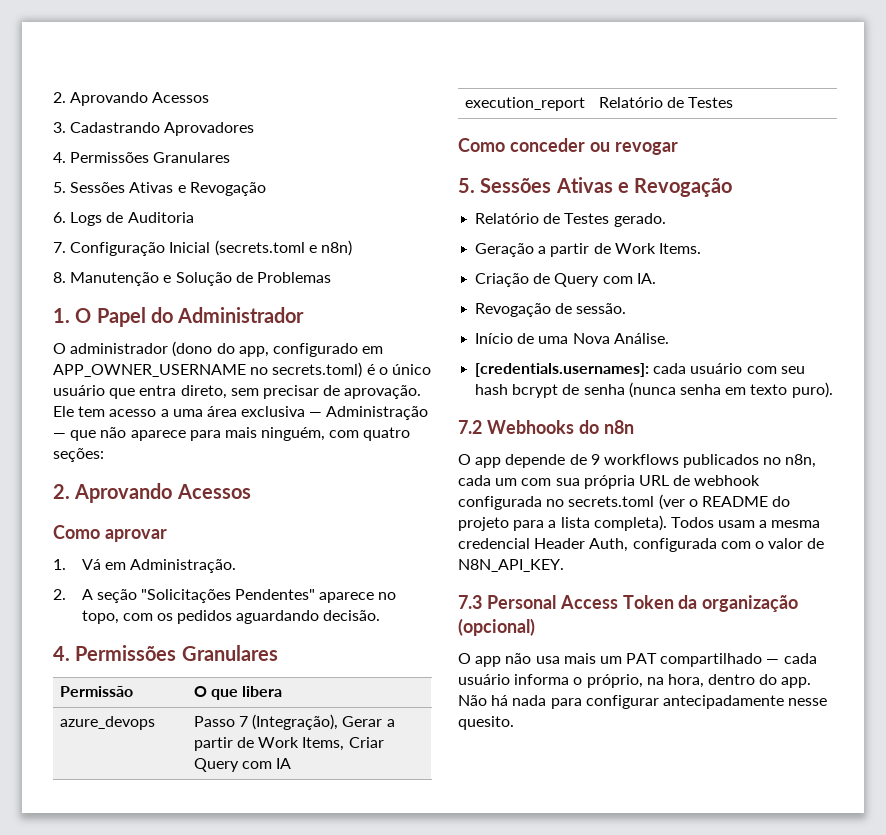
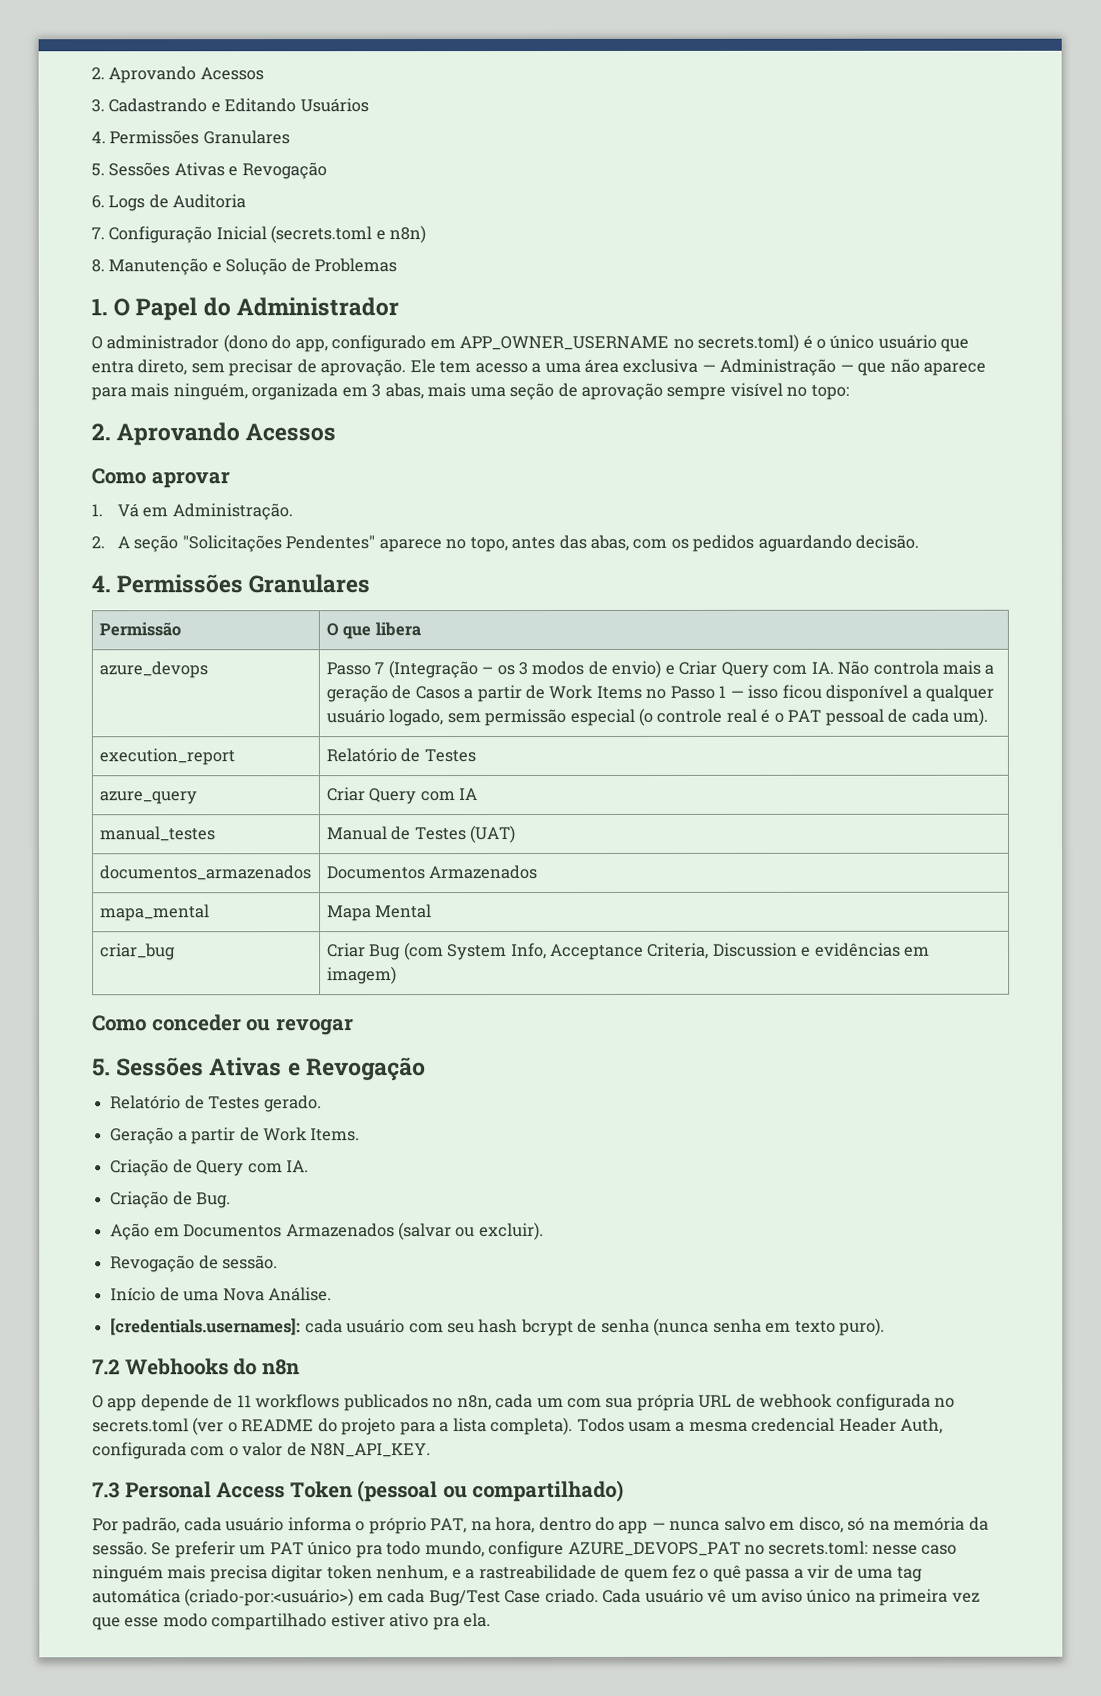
- 3. Cadastrando Aprovadores
+ 3. Cadastrando e Editando Usuários
- Ele tem acesso a uma área exclusiva — Administração — que não aparece para mais ninguém, com quatro seções:
+ Ele tem acesso a uma área exclusiva — Administração — que não aparece para mais ninguém, organizada em 3 abas, mais uma seção de aprovação sempre visível no topo:
- 2. A seção "Solicitações Pendentes" aparece no topo, com os pedidos aguardando decisão.
+ 2. A seção "Solicitações Pendentes" aparece no topo, antes das abas, com os pedidos aguardando decisão.
- Passo 7 (Integração), Gerar a partir de Work Items, Criar Query com IA
+ Passo 7 (Integração – os 3 modos de envio) e Criar Query com IA. Não controla mais a geração de Casos a partir de Work Items no Passo 1 — isso ficou disponível a qualquer usuário logado, sem permissão especial (o controle real é o PAT pessoal de cada um).
  execution_report | Relatório de Testes
+ azure_query | Criar Query com IA
+ manual_testes | Manual de Testes (UAT)
+ documentos_armazenados | Documentos Armazenados
+ mapa_mental | Mapa Mental
+ criar_bug | Criar Bug (com System Info, Acceptance Criteria, Discussion e evidências em imagem)
+ Criação de Bug.
+ Ação em Documentos Armazenados (salvar ou excluir).
- O app depende de 9 workflows publicados no n8n, cada um com sua própria URL de webhook configurada no secrets.toml (ver o README do projeto para a lista completa).
+ O app depende de 11 workflows publicados no n8n, cada um com sua própria URL de webhook configurada no secrets.toml (ver o README do projeto para a lista completa).
- 7.3 Personal Access Token da organização (opcional)
- O app não usa mais um PAT compartilhado — cada usuário informa o próprio, na hora, dentro do app. Não há nada para configurar antecipadamente nesse quesito.
+ 7.3 Personal Access Token (pessoal ou compartilhado)
+ Por padrão, cada usuário informa o próprio PAT, na hora, dentro do app — nunca salvo em disco, só na memória da sessão. Se preferir um PAT único pra todo mundo, configure AZURE_DEVOPS_PAT no secrets.toml: nesse caso ninguém mais precisa digitar token nenhum, e a rastreabilidade de quem fez o quê passa a vir de uma tag automática (criado-por:<usuário>) em cada Bug/Test Case criado. Cada usuário vê um aviso único na primeira vez que esse modo compartilhado estiver ativo pra ela.

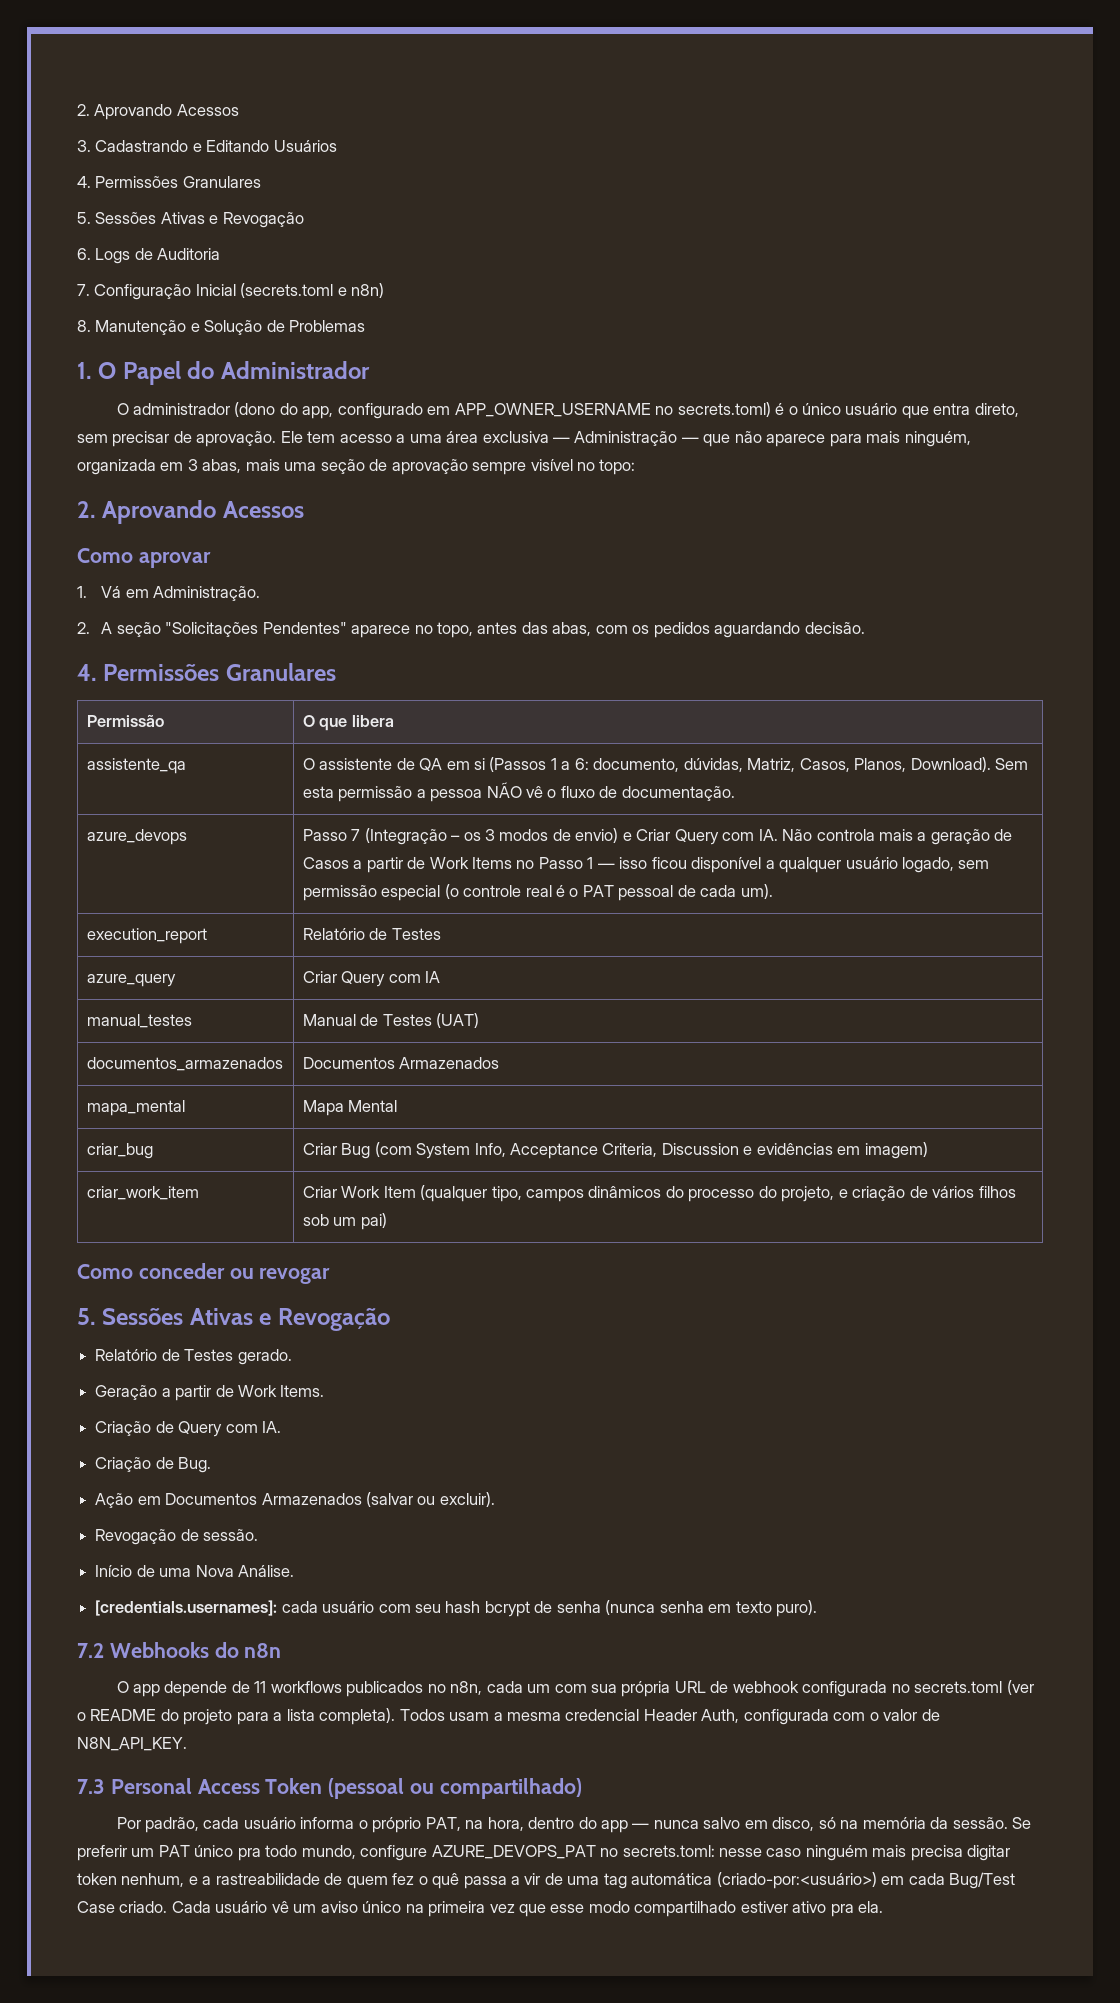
+ assistente_qa | O assistente de QA em si (Passos 1 a 6: documento, dúvidas, Matriz, Casos, Planos, Download). Sem esta permissão a pessoa NÃO vê o fluxo de documentação.
+ criar_work_item | Criar Work Item (qualquer tipo, campos dinâmicos do processo do projeto, e criação de vários filhos sob um pai)

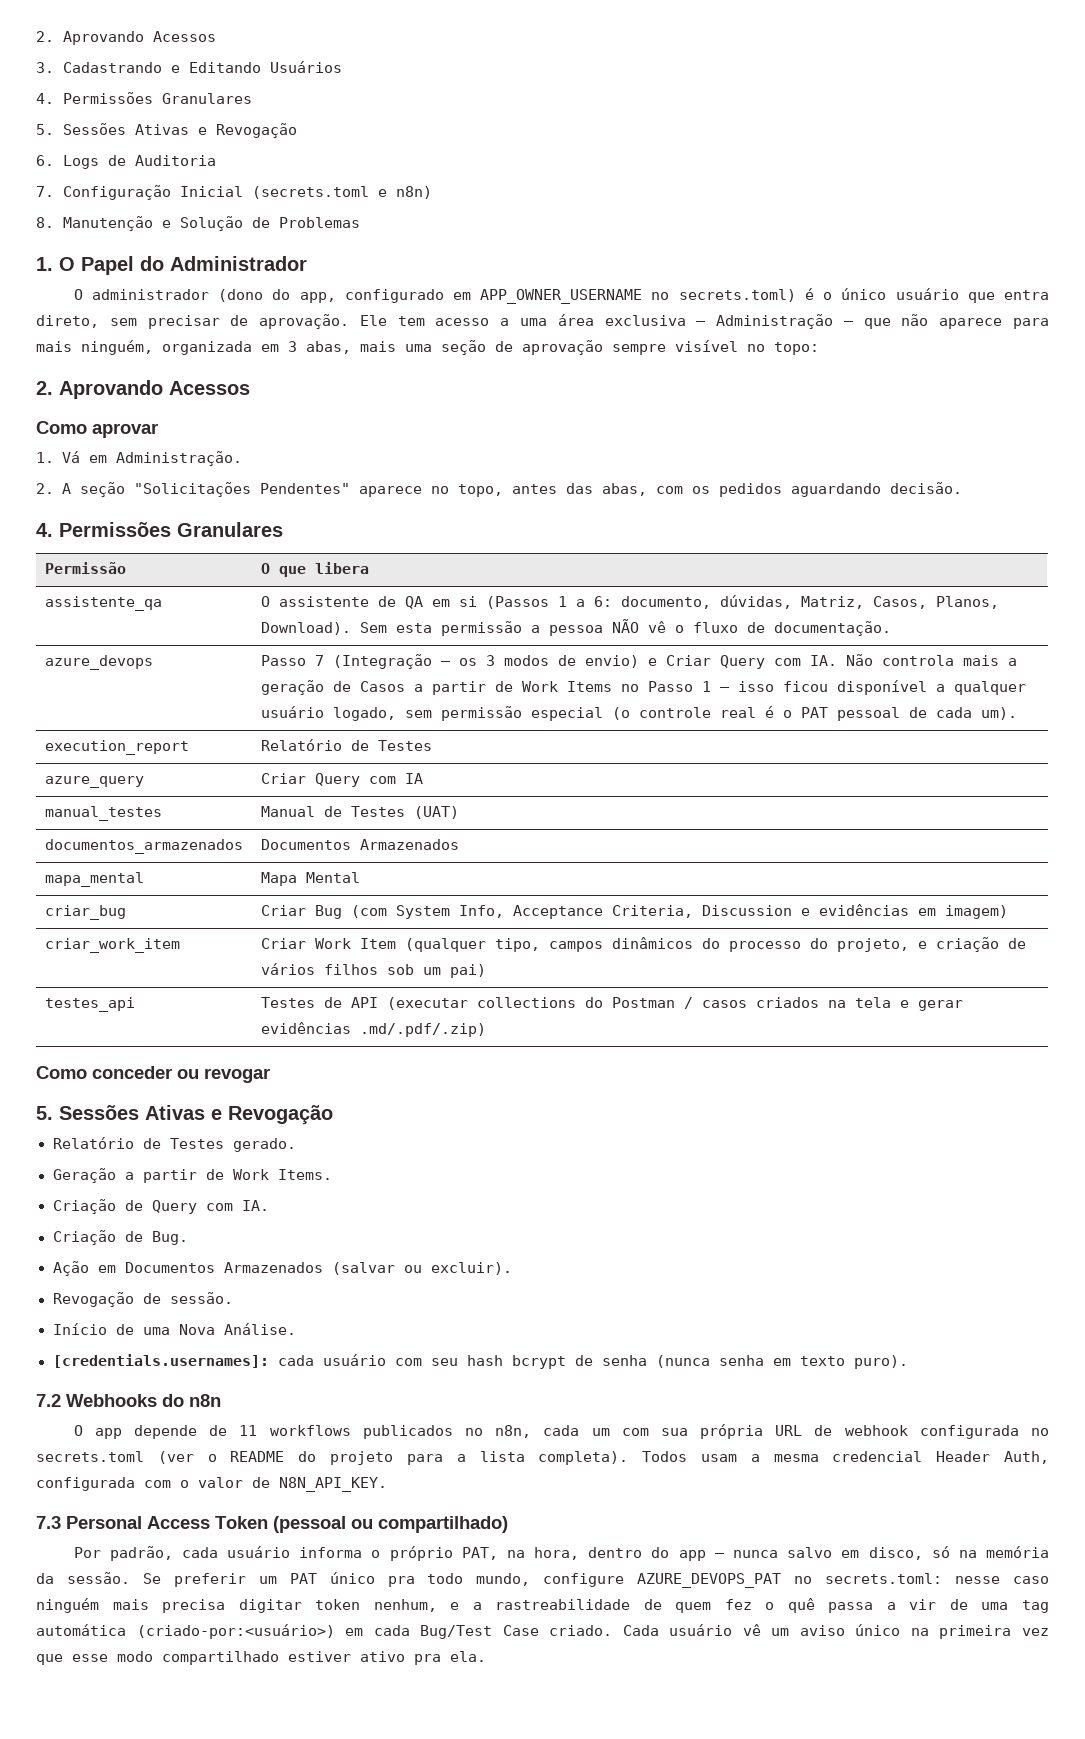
+ testes_api | Testes de API (executar collections do Postman / casos criados na tela e gerar evidências .md/.pdf/.zip)

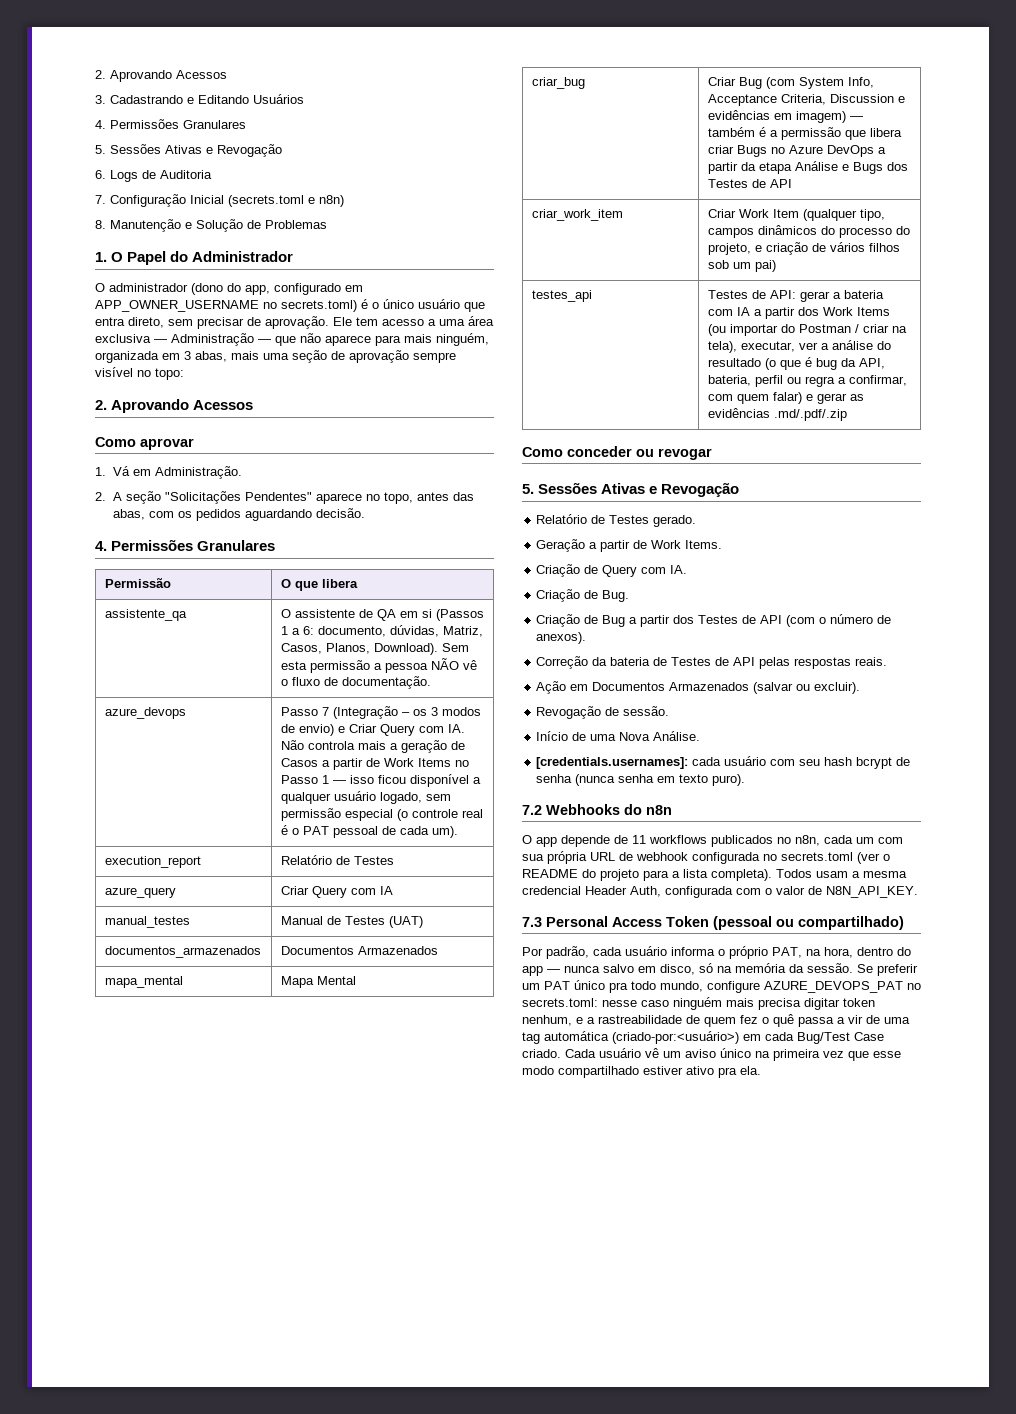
- criar_bug | Criar Bug (com System Info, Acceptance Criteria, Discussion e evidências em imagem)
+ criar_bug | Criar Bug (com System Info, Acceptance Criteria, Discussion e evidências em imagem) — também é a permissão que libera criar Bugs no Azure DevOps a partir da etapa Análise e Bugs dos Testes de API
- Testes de API (executar collections do Postman / casos criados na tela e gerar evidências .md/.pdf/.zip)
+ Testes de API: gerar a bateria com IA a partir dos Work Items (ou importar do Postman / criar na tela), executar, ver a análise do resultado (o que é bug da API, bateria, perfil ou regra a confirmar, com quem falar) e gerar as evidências .md/.pdf/.zip
+ Criação de Bug a partir dos Testes de API (com o número de anexos).
+ Correção da bateria de Testes de API pelas respostas reais.

